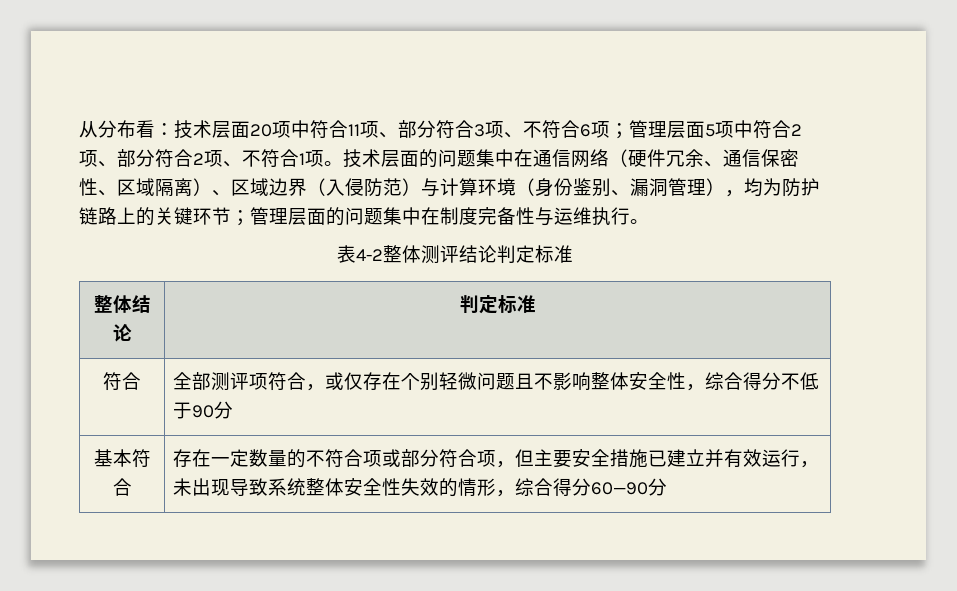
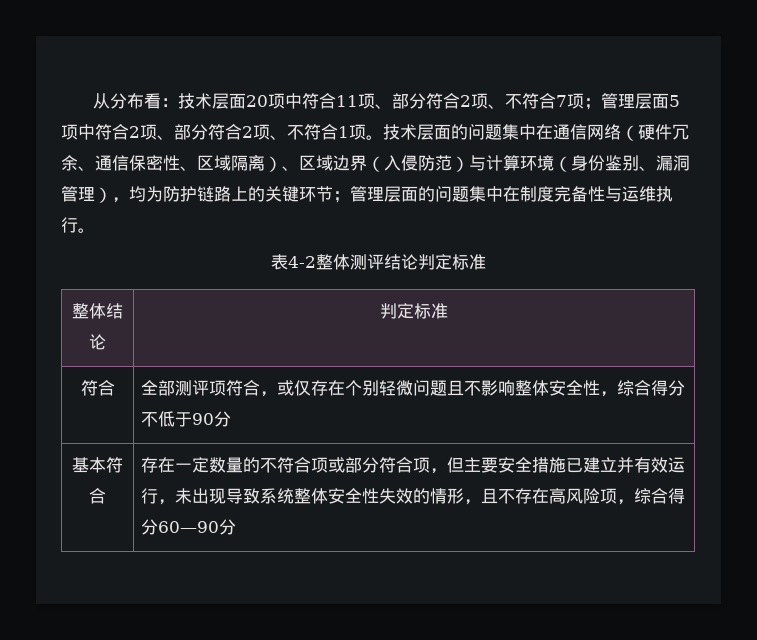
- 从分布看：技术层面20项中符合11项、部分符合3项、不符合6项；管理层面5项中符合2项、部分符合2项、不符合1项。
+ 从分布看：技术层面20项中符合11项、部分符合2项、不符合7项；管理层面5项中符合2项、部分符合2项、不符合1项。
- 基本符合 | 存在一定数量的不符合项或部分符合项，但主要安全措施已建立并有效运行，未出现导致系统整体安全性失效的情形，综合得分60—90分
+ 基本符合 | 存在一定数量的不符合项或部分符合项，但主要安全措施已建立并有效运行，未出现导致系统整体安全性失效的情形，且不存在高风险项，综合得分60—90分

